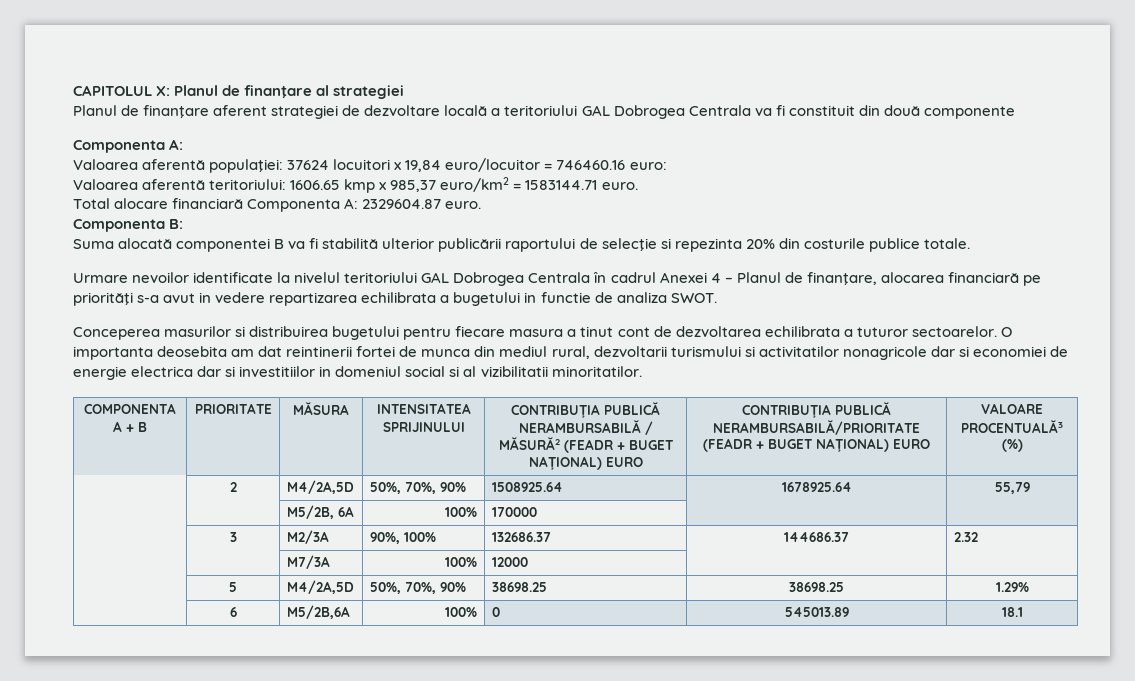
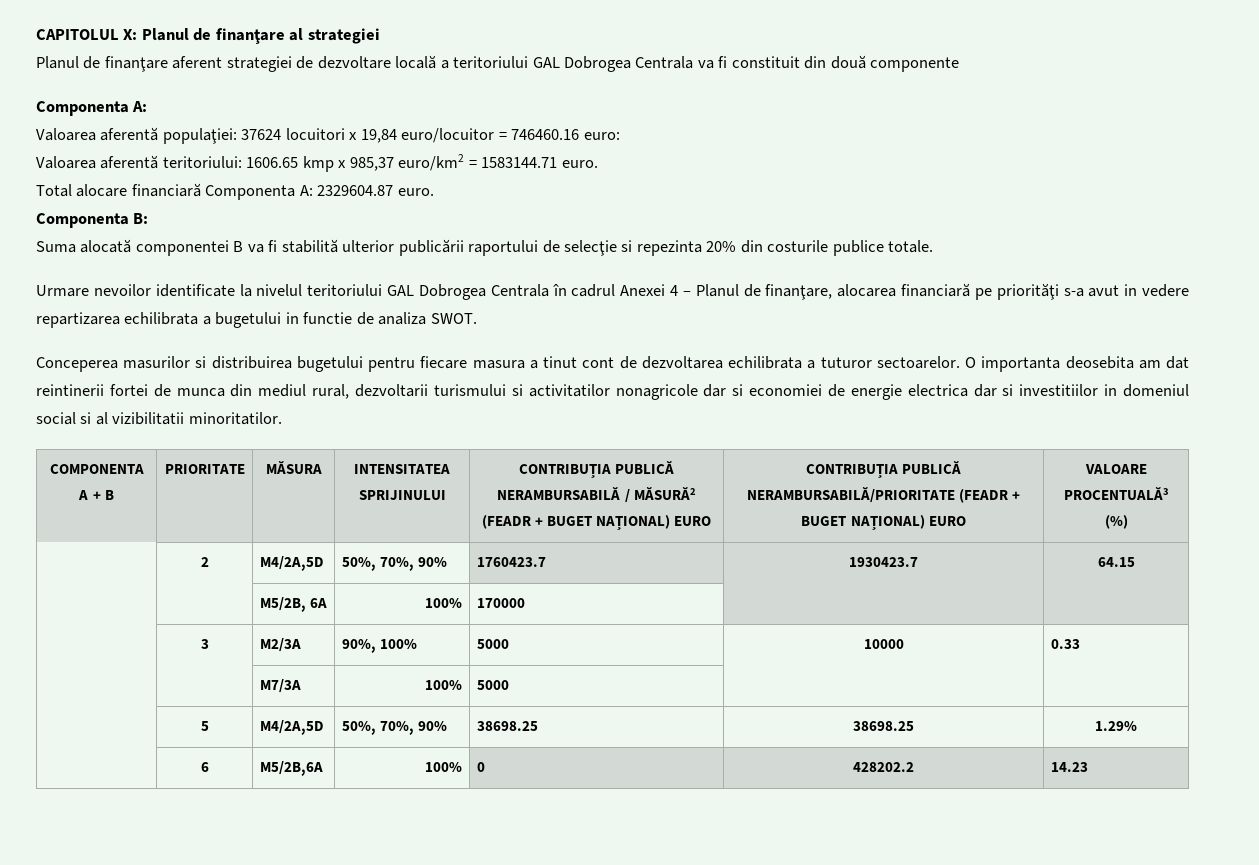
- | 2 | M4/2A,5D | 50%, 70%, 90% | 1508925.64 | 1678925.64 | 55,79
+ | 2 | M4/2A,5D | 50%, 70%, 90% | 1760423.7 | 1930423.7 | 64.15
- | 3 | M2/3A | 90%, 100% | 132686.37 | 144686.37 | 2.32
+ | 3 | M2/3A | 90%, 100% | 5000 | 10000 | 0.33
- | | M7/3A | 100% | 12000 | |
+ | | M7/3A | 100% | 5000 | |
- | 6 | M5/2B,6A | 100% | 0 | 545013.89 | 18.1
+ | 6 | M5/2B,6A | 100% | 0 | 428202.2 | 14.23

